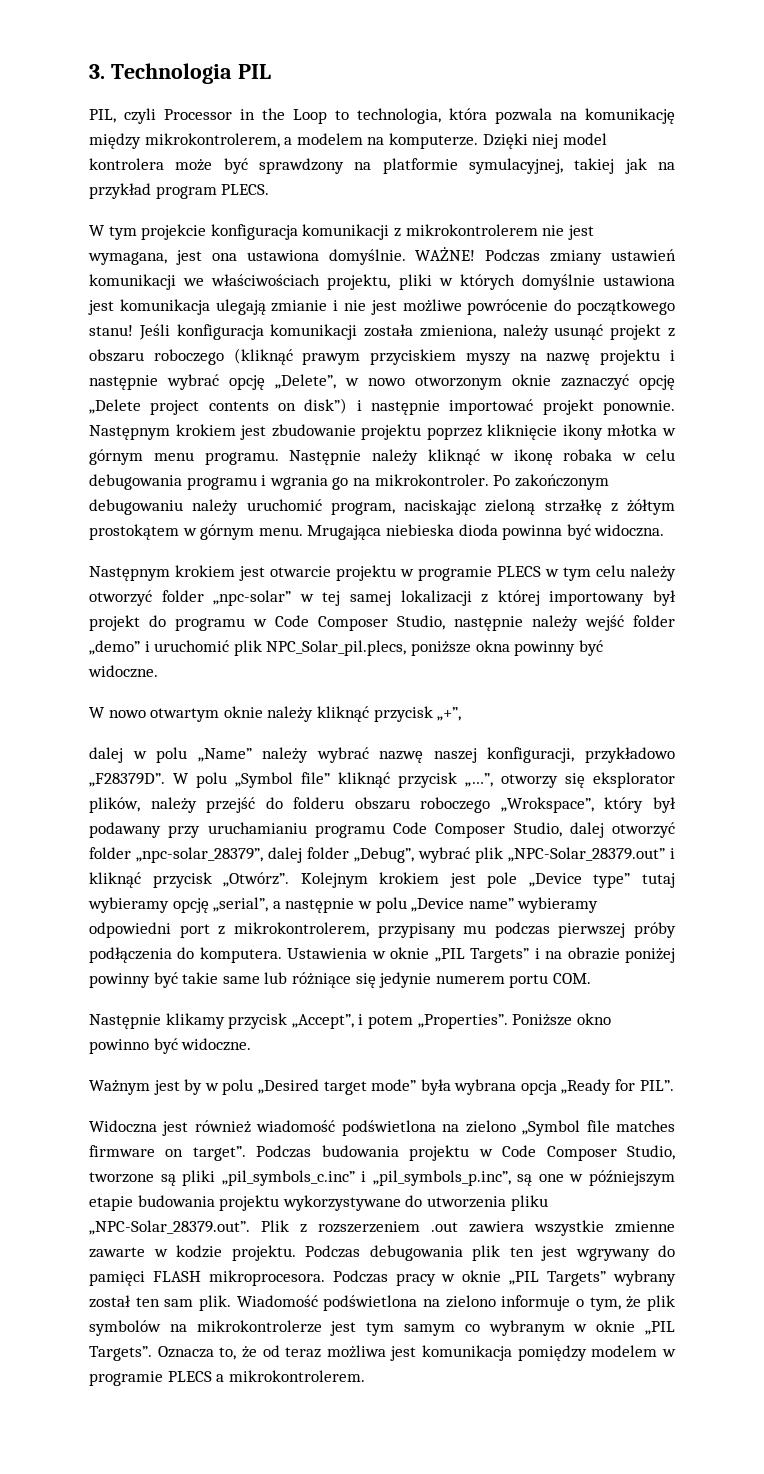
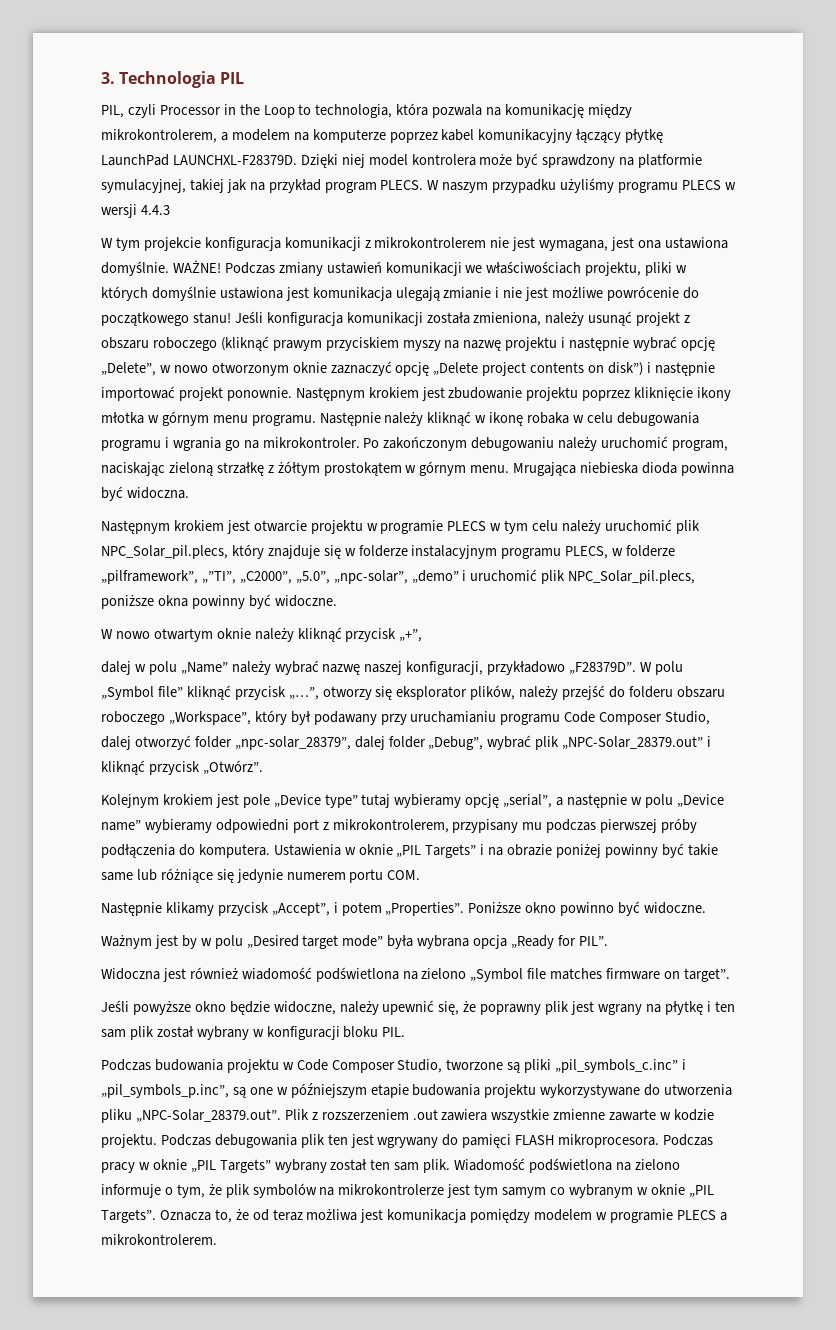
- PIL, czyli Processor in the Loop to technologia, która pozwala na komunikację między mikrokontrolerem, a modelem na komputerze.
+ PIL, czyli Processor in the Loop to technologia, która pozwala na komunikację między mikrokontrolerem, a modelem na komputerze poprzez kabel komunikacyjny łączący płytkę LaunchPad LAUNCHXL-F28379D.
+ W naszym przypadku użyliśmy programu PLECS w wersji 4.4.3
- Następnym krokiem jest otwarcie projektu w programie PLECS w tym celu należy otworzyć folder „npc-solar” w tej samej lokalizacji z której importowany był projekt do programu w Code Composer Studio, następnie należy wejść folder „demo” i uruchomić plik NPC_Solar_pil.plecs, poniższe okna powinny być widoczne.
+ Następnym krokiem jest otwarcie projektu w programie PLECS w tym celu należy uruchomić plik NPC_Solar_pil.plecs, który znajduje się w folderze instalacyjnym programu PLECS, w folderze „pilframework”, „”TI”, „C2000”, „5.0”, „npc-solar”, „demo” i uruchomić plik NPC_Solar_pil.plecs, poniższe okna powinny być widoczne.
- W polu „Symbol file” kliknąć przycisk „…”, otworzy się eksplorator plików, należy przejść do folderu obszaru roboczego „Wrokspace”, który był podawany przy uruchamianiu programu Code Composer Studio, dalej otworzyć folder „npc-solar_28379”, dalej folder „Debug”, wybrać plik „NPC-Solar_28379.out” i kliknąć przycisk „Otwórz”. Kolejnym krokiem jest pole „Device type” tutaj wybieramy opcję „serial”, a następnie w polu „Device name” wybieramy odpowiedni port z mikrokontrolerem, przypisany mu podczas pierwszej próby podłączenia do komputera.
+ W polu „Symbol file” kliknąć przycisk „…”, otworzy się eksplorator plików, należy przejść do folderu obszaru roboczego „Workspace”, który był podawany przy uruchamianiu programu Code Composer Studio, dalej otworzyć folder „npc-solar_28379”, dalej folder „Debug”, wybrać plik „NPC-Solar_28379.out” i kliknąć przycisk „Otwórz”.
+ Kolejnym krokiem jest pole „Device type” tutaj wybieramy opcję „serial”, a następnie w polu „Device name” wybieramy odpowiedni port z mikrokontrolerem, przypisany mu podczas pierwszej próby podłączenia do komputera.
- Widoczna jest również wiadomość podświetlona na zielono „Symbol file matches firmware on target”. Podczas budowania projektu w Code Composer Studio, tworzone są pliki „pil_symbols_c.inc” i „pil_symbols_p.inc”, są one w późniejszym etapie budowania projektu wykorzystywane do utworzenia pliku „NPC-Solar_28379.out”. Plik z rozszerzeniem .out zawiera wszystkie zmienne zawarte w kodzie projektu.
+ Widoczna jest również wiadomość podświetlona na zielono „Symbol file matches firmware on target”.
+ Jeśli powyższe okno będzie widoczne, należy upewnić się, że poprawny plik jest wgrany na płytkę i ten sam plik został wybrany w konfiguracji bloku PIL.
+ Podczas budowania projektu w Code Composer Studio, tworzone są pliki „pil_symbols_c.inc” i „pil_symbols_p.inc”, są one w późniejszym etapie budowania projektu wykorzystywane do utworzenia pliku „NPC-Solar_28379.out”. Plik z rozszerzeniem .out zawiera wszystkie zmienne zawarte w kodzie projektu.

